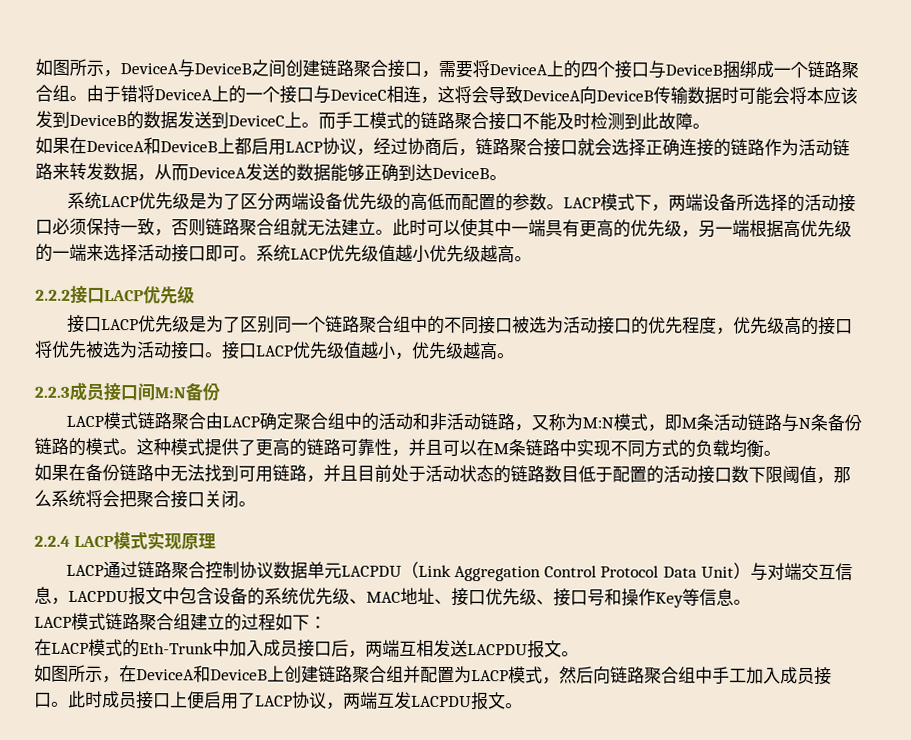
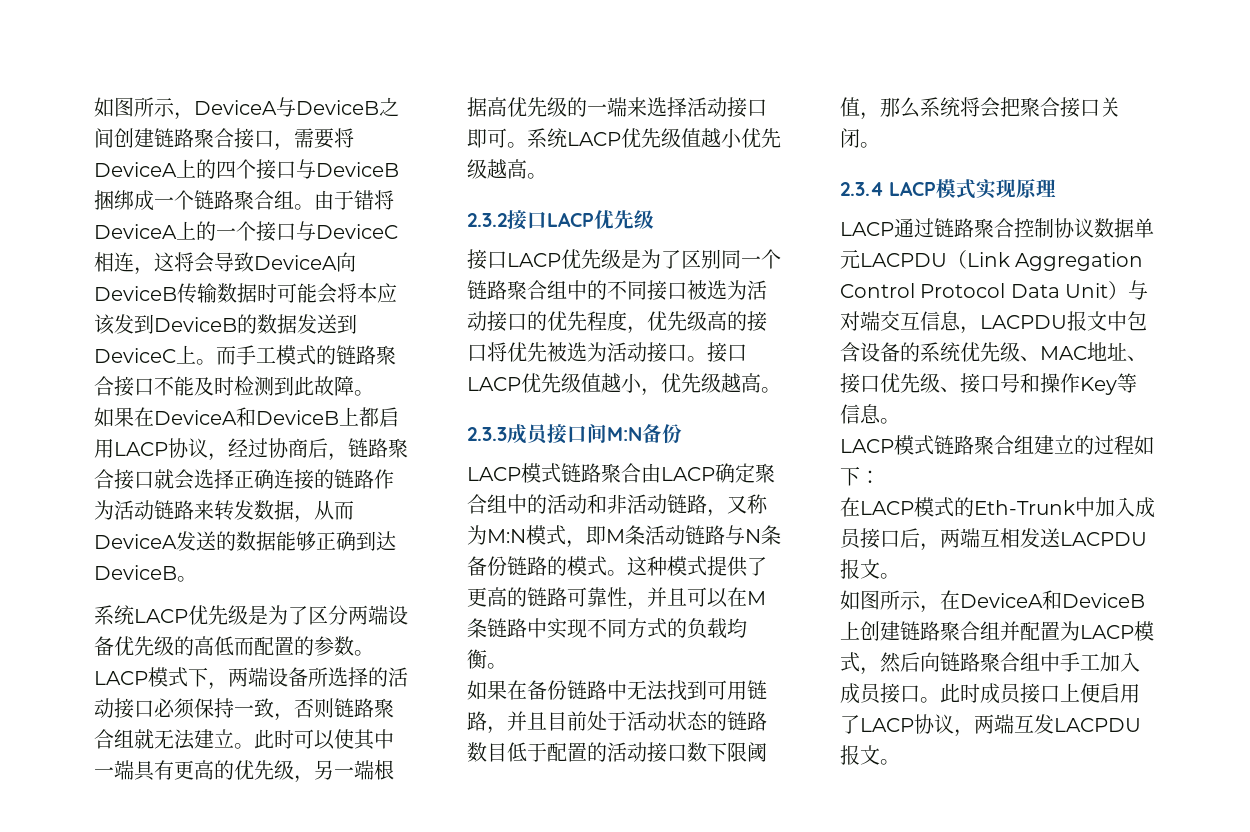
- 2.2.2接口LACP优先级
+ 2.3.2接口LACP优先级
- 2.2.3成员接口间M:N备份
+ 2.3.3成员接口间M:N备份
- 2.2.4 LACP模式实现原理
+ 2.3.4 LACP模式实现原理

